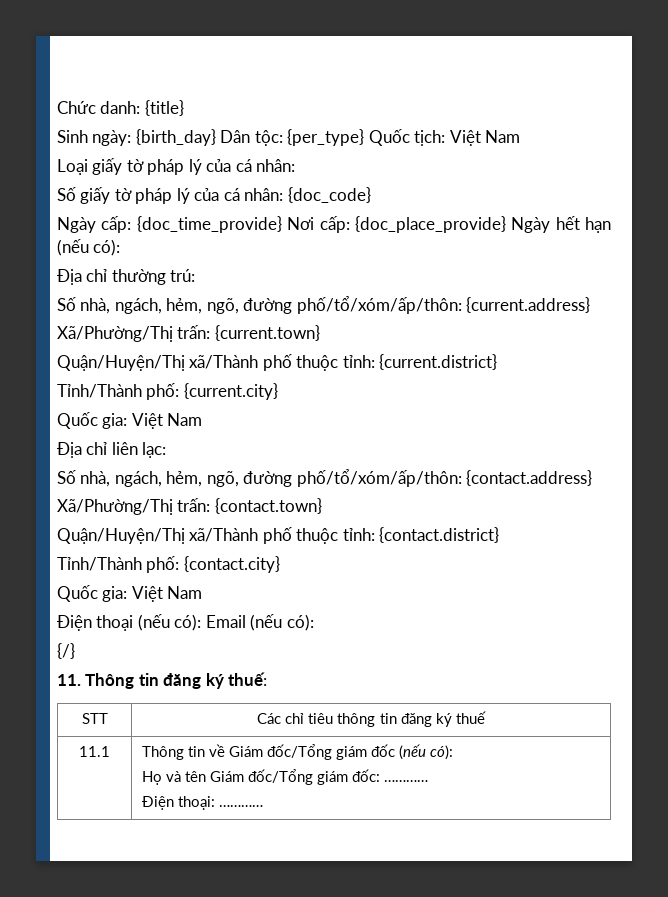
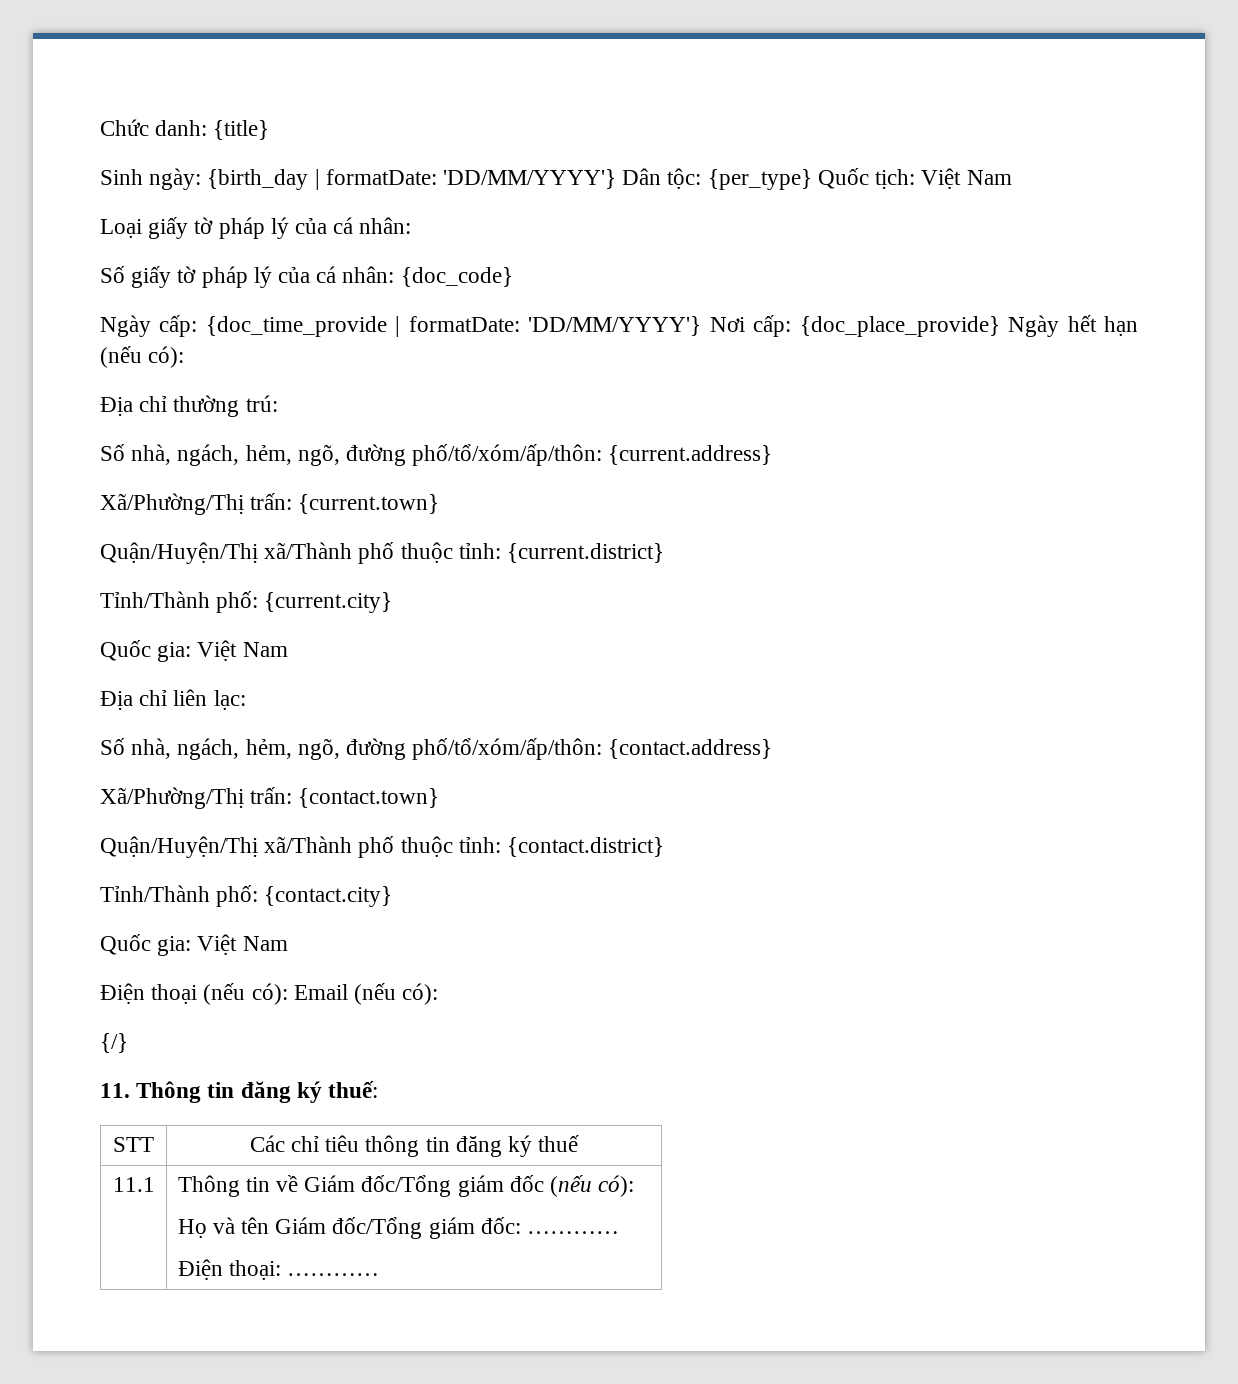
- Sinh ngày: {birth_day} Dân tộc: {per_type} Quốc tịch: Việt Nam
+ Sinh ngày: {birth_day | formatDate: 'DD/MM/YYYY'} Dân tộc: {per_type} Quốc tịch: Việt Nam
- Ngày cấp: {doc_time_provide} Nơi cấp: {doc_place_provide} Ngày hết hạn (nếu có):
+ Ngày cấp: {doc_time_provide | formatDate: 'DD/MM/YYYY'} Nơi cấp: {doc_place_provide} Ngày hết hạn (nếu có):

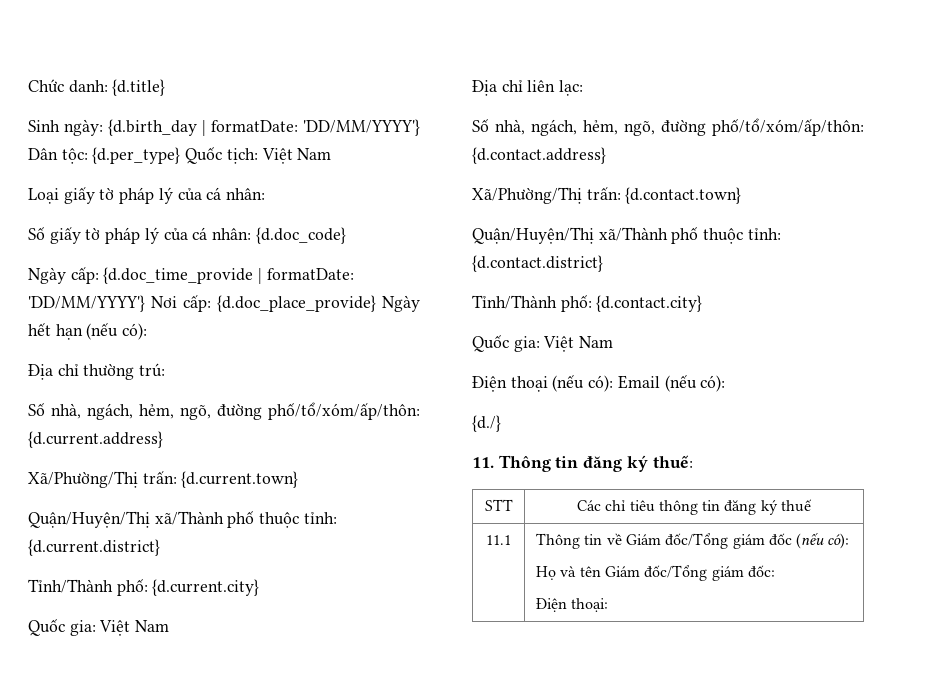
- Chức danh: {title}
+ Chức danh: {d.title}
- Sinh ngày: {birth_day | formatDate: 'DD/MM/YYYY'} Dân tộc: {per_type} Quốc tịch: Việt Nam
+ Sinh ngày: {d.birth_day | formatDate: 'DD/MM/YYYY'} Dân tộc: {d.per_type} Quốc tịch: Việt Nam
- Số giấy tờ pháp lý của cá nhân: {doc_code}
+ Số giấy tờ pháp lý của cá nhân: {d.doc_code}
- Ngày cấp: {doc_time_provide | formatDate: 'DD/MM/YYYY'} Nơi cấp: {doc_place_provide} Ngày hết hạn (nếu có):
+ Ngày cấp: {d.doc_time_provide | formatDate: 'DD/MM/YYYY'} Nơi cấp: {d.doc_place_provide} Ngày hết hạn (nếu có):
- Số nhà, ngách, hẻm, ngõ, đường phố/tổ/xóm/ấp/thôn: {current.address}
- Xã/Phường/Thị trấn: {current.town}
- Quận/Huyện/Thị xã/Thành phố thuộc tỉnh: {current.district}
- Tỉnh/Thành phố: {current.city}
+ Số nhà, ngách, hẻm, ngõ, đường phố/tổ/xóm/ấp/thôn: {d.current.address}
+ Xã/Phường/Thị trấn: {d.current.town}
+ Quận/Huyện/Thị xã/Thành phố thuộc tỉnh: {d.current.district}
+ Tỉnh/Thành phố: {d.current.city}
- Số nhà, ngách, hẻm, ngõ, đường phố/tổ/xóm/ấp/thôn: {contact.address}
- Xã/Phường/Thị trấn: {contact.town}
- Quận/Huyện/Thị xã/Thành phố thuộc tỉnh: {contact.district}
- Tỉnh/Thành phố: {contact.city}
+ Số nhà, ngách, hẻm, ngõ, đường phố/tổ/xóm/ấp/thôn: {d.contact.address}
+ Xã/Phường/Thị trấn: {d.contact.town}
+ Quận/Huyện/Thị xã/Thành phố thuộc tỉnh: {d.contact.district}
+ Tỉnh/Thành phố: {d.contact.city}
- {/}
+ {d./}
  11.1 | Thông tin về Giám đốc/Tổng giám đốc (nếu có):
- Họ và tên Giám đốc/Tổng giám đốc: …………
- Điện thoại: …………
+ Họ và tên Giám đốc/Tổng giám đốc:
+ Điện thoại:

